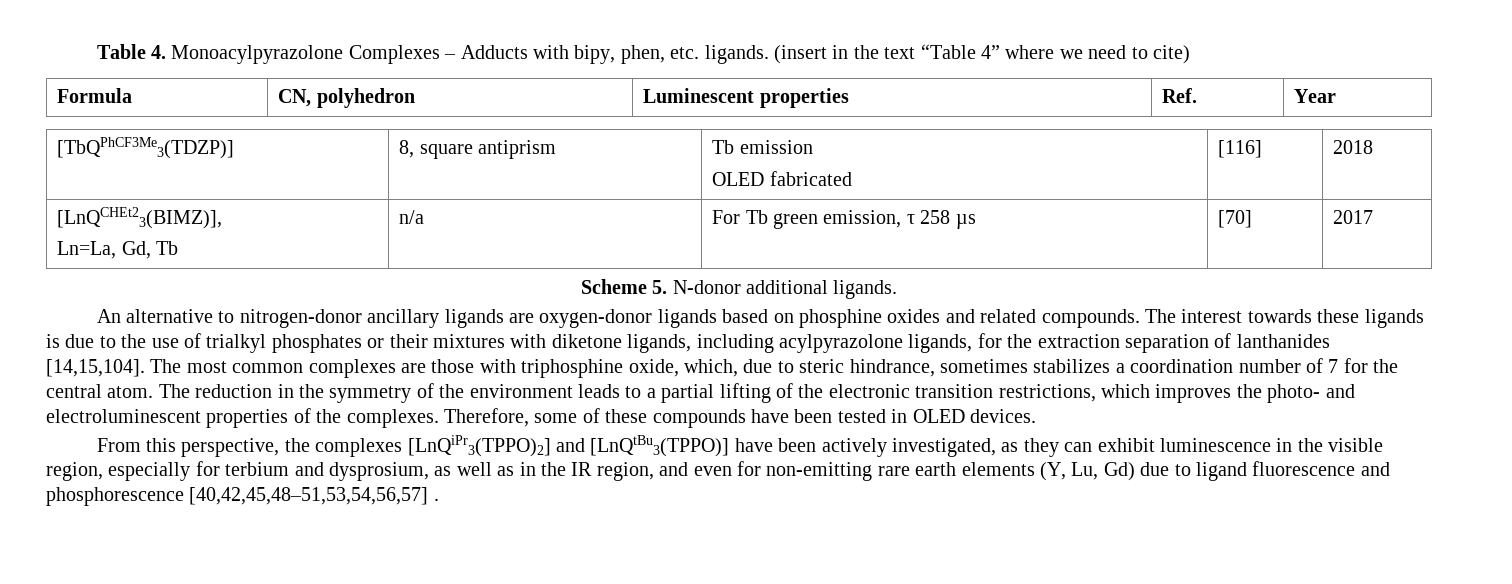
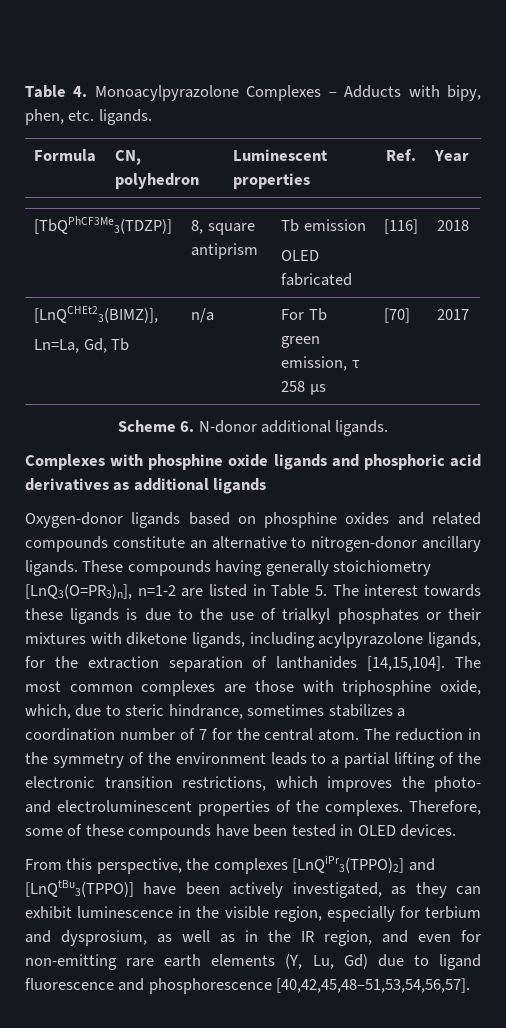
- (insert in the text “Table 4” where we need to cite)
- Scheme 5. N-donor additional ligands.
+ Scheme 6. N-donor additional ligands.
- An alternative to nitrogen-donor ancillary ligands are oxygen-donor ligands based on phosphine oxides and related compounds. The interest towards these ligands is due to the use of trialkyl phosphates or their mixtures with diketone ligands, including acylpyrazolone ligands, for the extraction separation of lanthanides [14,15,104].
+ Complexes with phosphine oxide ligands and phosphoric acid derivatives as additional ligands
+ Oxygen-donor ligands based on phosphine oxides and related compounds constitute an alternative to nitrogen-donor ancillary ligands. These compounds having generally stoichiometry [LnQ3(O=PR3)n], n=1-2 are listed in Table 5. The interest towards these ligands is due to the use of trialkyl phosphates or their mixtures with diketone ligands, including acylpyrazolone ligands, for the extraction separation of lanthanides [14,15,104].
- From this perspective, the complexes [LnQiPr3(TPPO)2] and [LnQtBu3(TPPO)] have been actively investigated, as they can exhibit luminescence in the visible region, especially for terbium and dysprosium, as well as in the IR region, and even for non-emitting rare earth elements (Y, Lu, Gd) due to ligand fluorescence and phosphorescence [40,42,45,48–51,53,54,56,57] .
+ From this perspective, the complexes [LnQiPr3(TPPO)2] and [LnQtBu3(TPPO)] have been actively investigated, as they can exhibit luminescence in the visible region, especially for terbium and dysprosium, as well as in the IR region, and even for non-emitting rare earth elements (Y, Lu, Gd) due to ligand fluorescence and phosphorescence [40,42,45,48–51,53,54,56,57].

